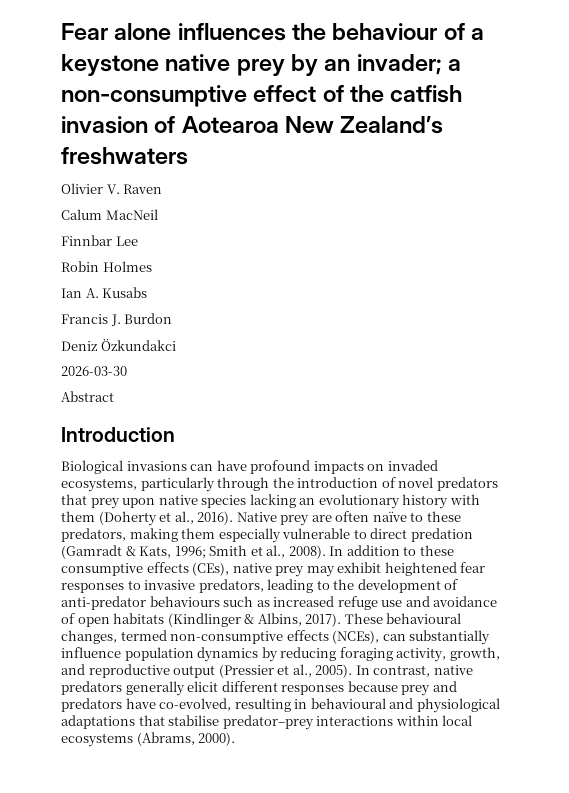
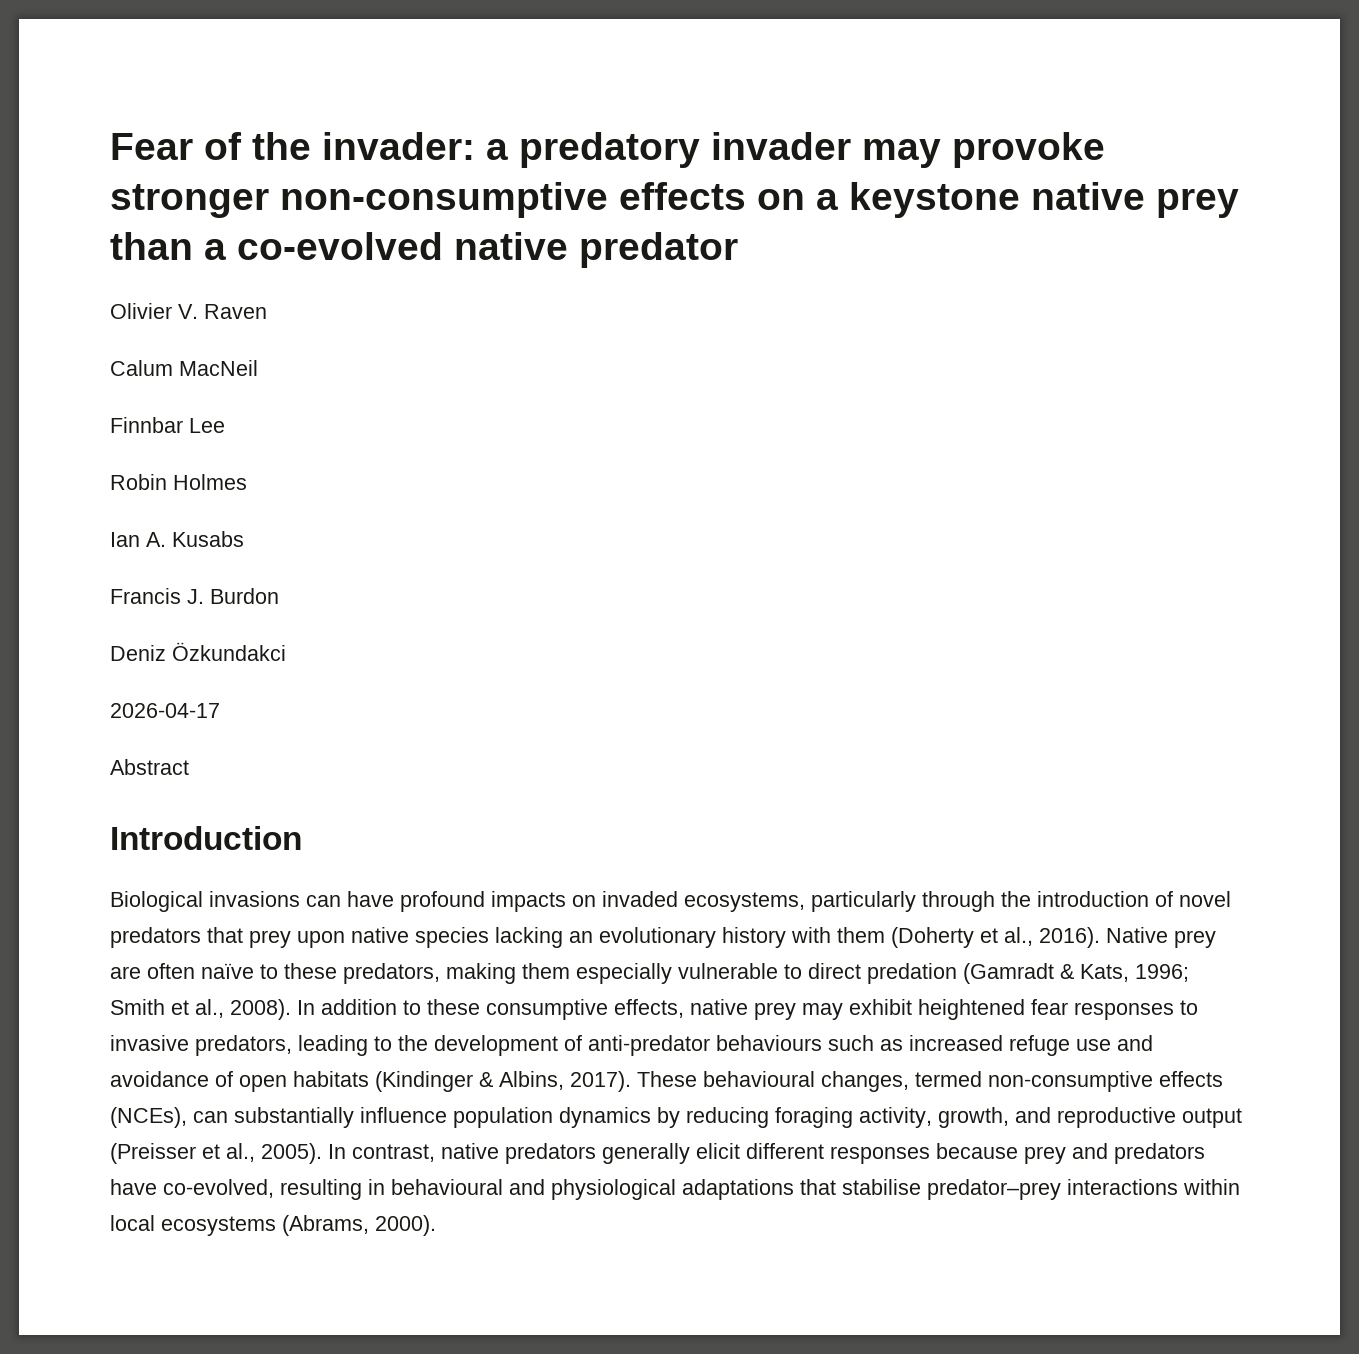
- Fear alone influences the behaviour of a keystone native prey by an invader; a non-consumptive effect of the catfish invasion of Aotearoa New Zealand’s freshwaters
+ Fear of the invader: a predatory invader may provoke stronger non-consumptive effects on a keystone native prey than a co-evolved native predator
- 2026-03-30
+ 2026-04-17
- In addition to these consumptive effects (CEs), native prey may exhibit heightened fear responses to invasive predators, leading to the development of anti-predator behaviours such as increased refuge use and avoidance of open habitats (Kindlinger & Albins, 2017).
+ In addition to these consumptive effects, native prey may exhibit heightened fear responses to invasive predators, leading to the development of anti-predator behaviours such as increased refuge use and avoidance of open habitats (Kindinger & Albins, 2017).
- These behavioural changes, termed non-consumptive effects (NCEs), can substantially influence population dynamics by reducing foraging activity, growth, and reproductive output (Pressier et al., 2005).
+ These behavioural changes, termed non-consumptive effects (NCEs), can substantially influence population dynamics by reducing foraging activity, growth, and reproductive output (Preisser et al., 2005).

